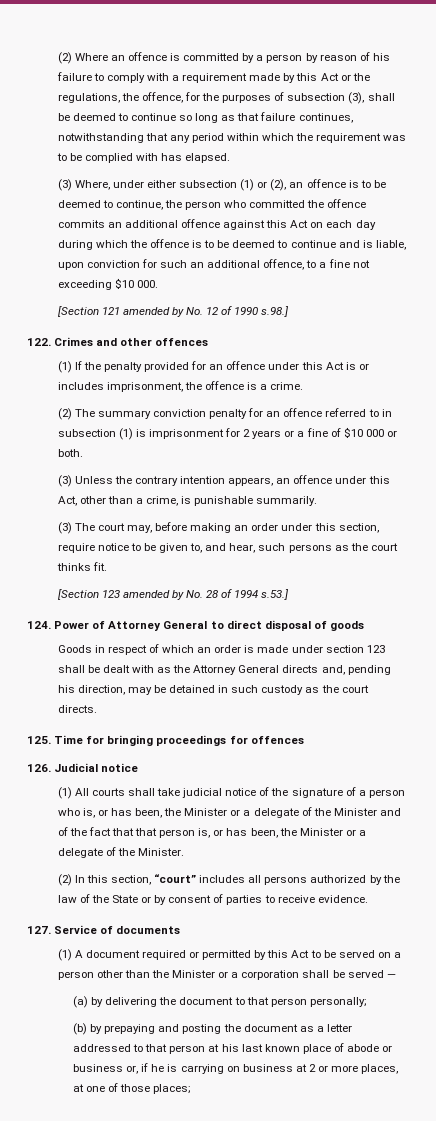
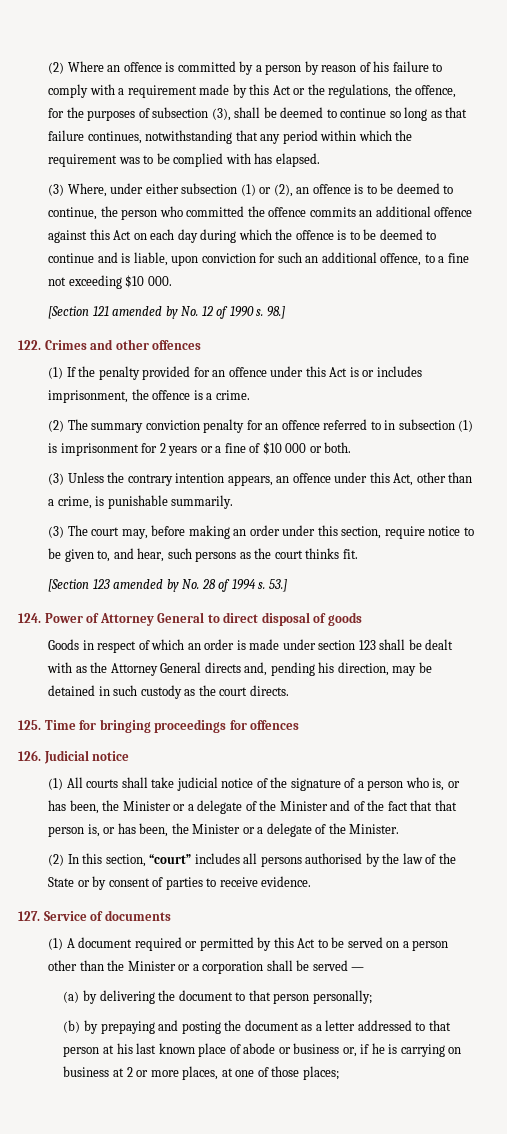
- [Section 121 amended by No. 12 of 1990 s.98.]
+ [Section 121 amended by No. 12 of 1990 s. 98.]
- [Section 123 amended by No. 28 of 1994 s.53.]
+ [Section 123 amended by No. 28 of 1994 s. 53.]
- (2) In this section, “court” includes all persons authorized by the law of the State or by consent of parties to receive evidence.
+ (2) In this section, “court” includes all persons authorised by the law of the State or by consent of parties to receive evidence.

